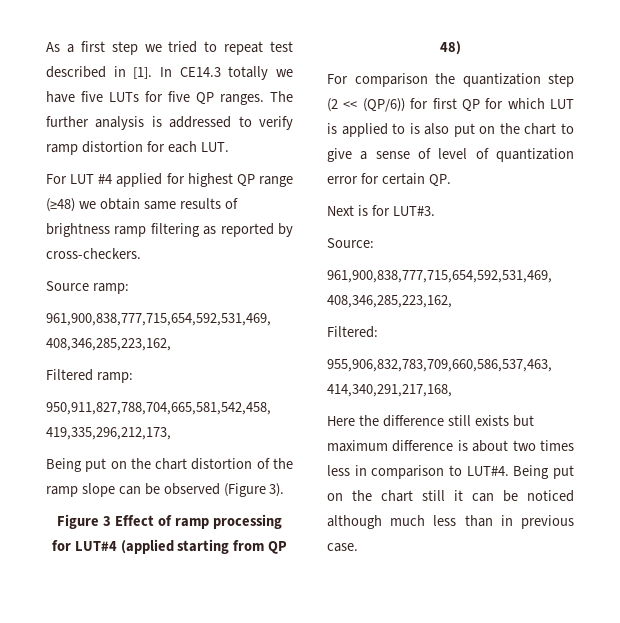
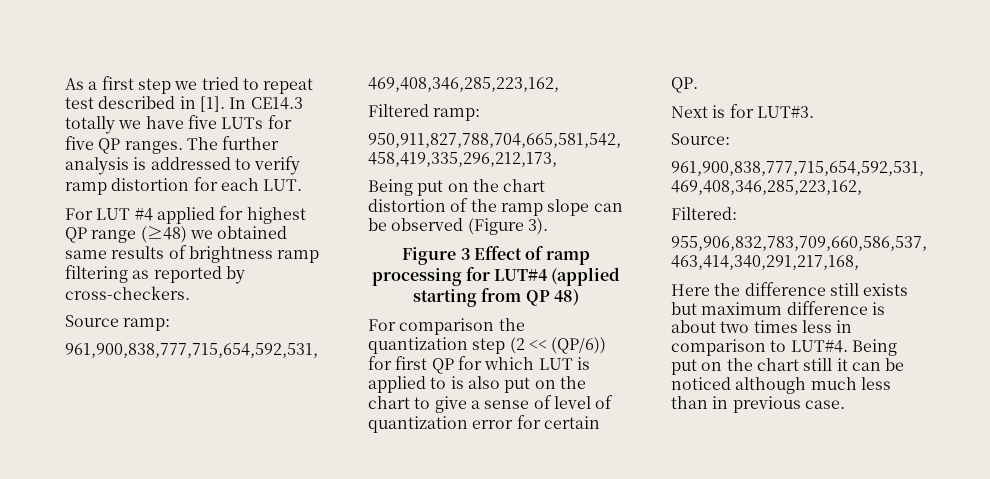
- For LUT #4 applied for highest QP range (≥48) we obtain same results of brightness ramp filtering as reported by cross-checkers.
+ For LUT #4 applied for highest QP range (≥48) we obtained same results of brightness ramp filtering as reported by cross-checkers.

